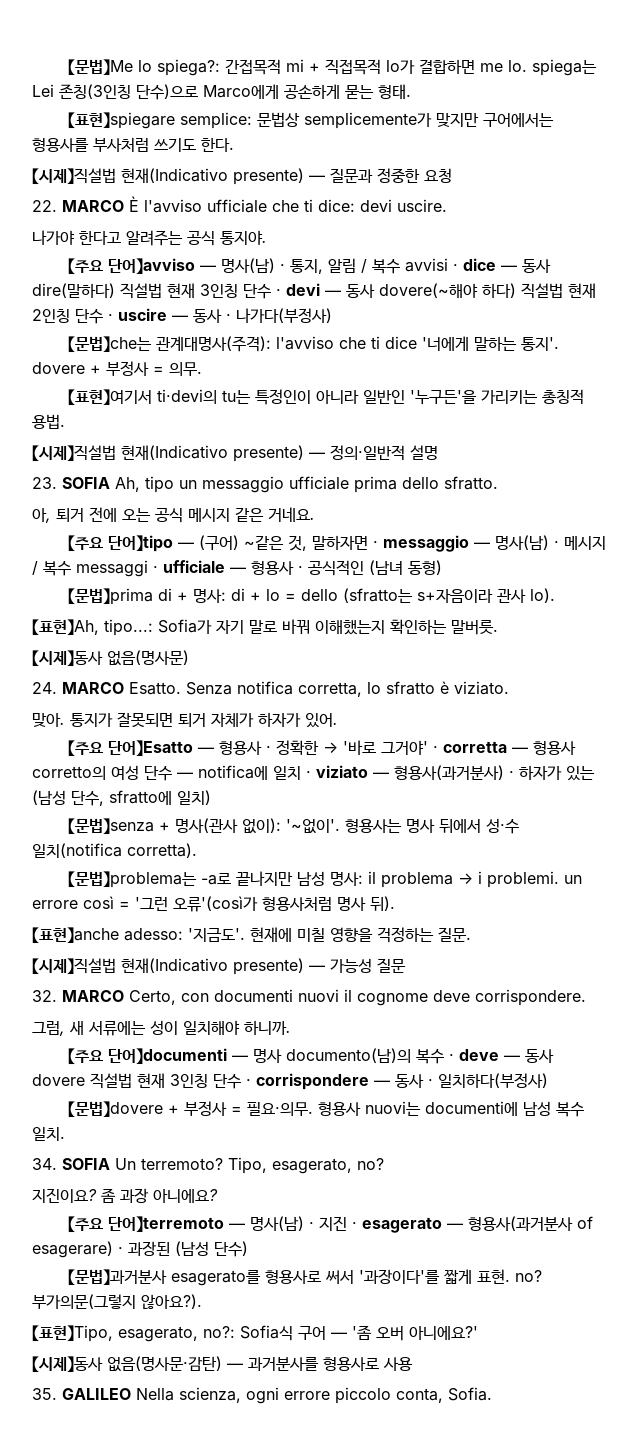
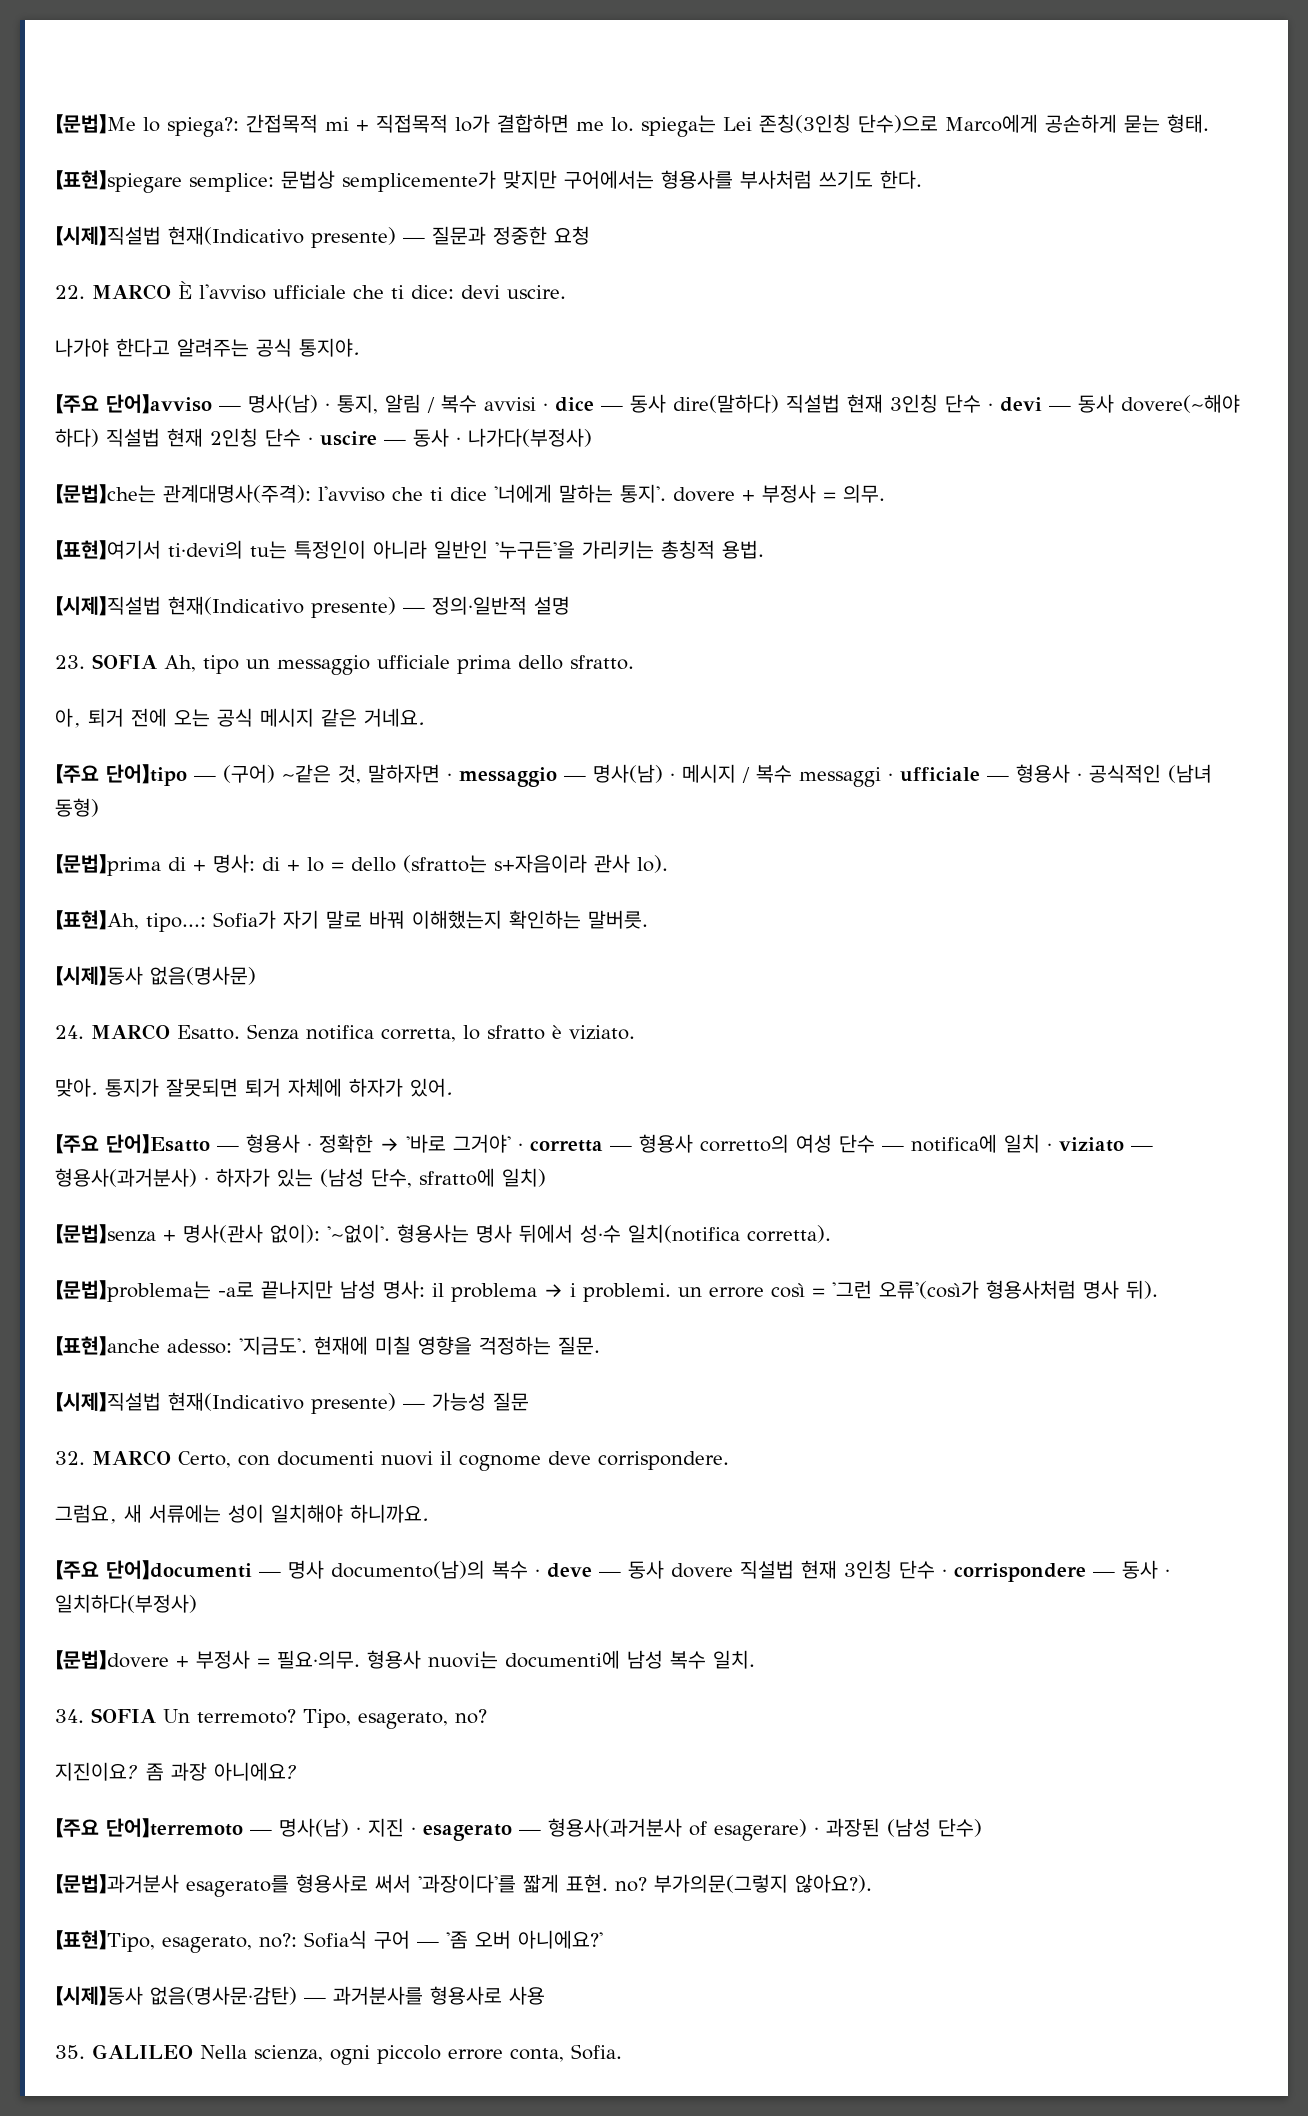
- 통지가 잘못되면 퇴거 자체가 하자가 있어.
+ 통지가 잘못되면 퇴거 자체에 하자가 있어.
- 그럼, 새 서류에는 성이 일치해야 하니까.
+ 그럼요, 새 서류에는 성이 일치해야 하니까요.
- 35. GALILEO Nella scienza, ogni errore piccolo conta, Sofia.
+ 35. GALILEO Nella scienza, ogni piccolo errore conta, Sofia.

